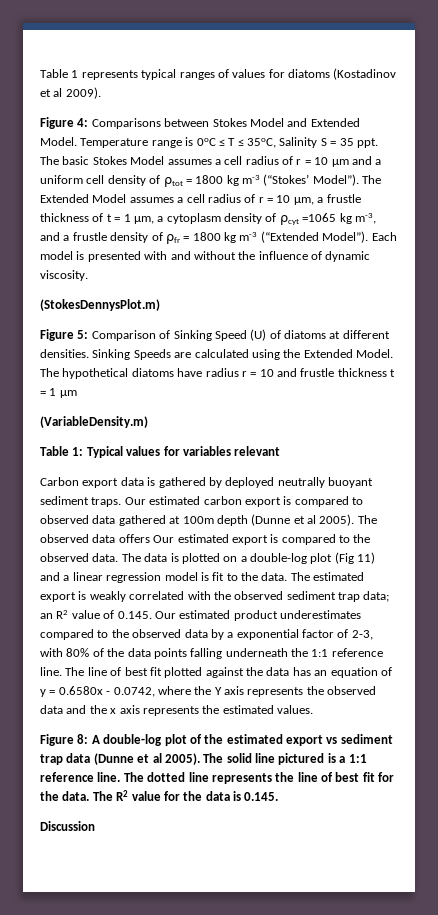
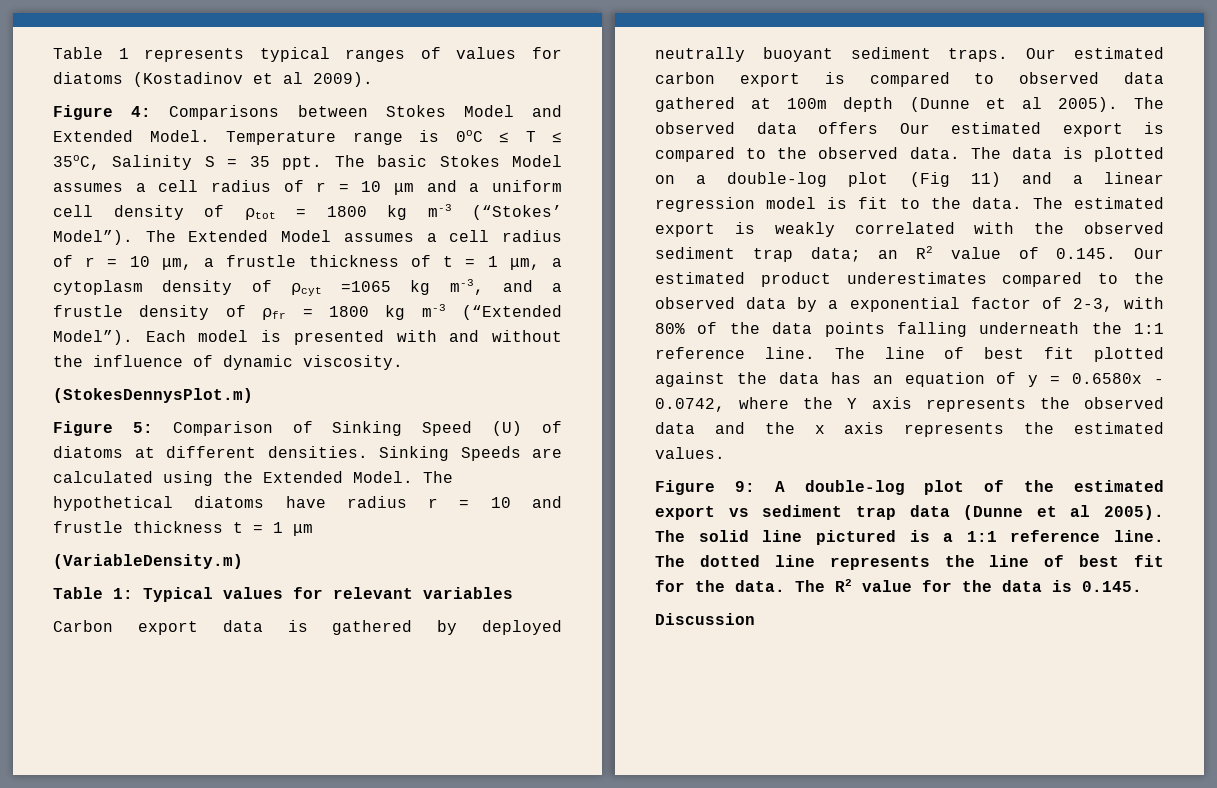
- Table 1: Typical values for variables relevant
+ Table 1: Typical values for relevant variables
- Figure 8: A double-log plot of the estimated export vs sediment trap data (Dunne et al 2005).
+ Figure 9: A double-log plot of the estimated export vs sediment trap data (Dunne et al 2005).

